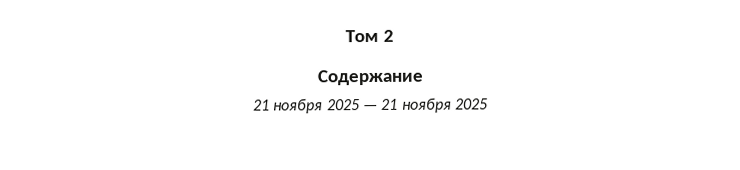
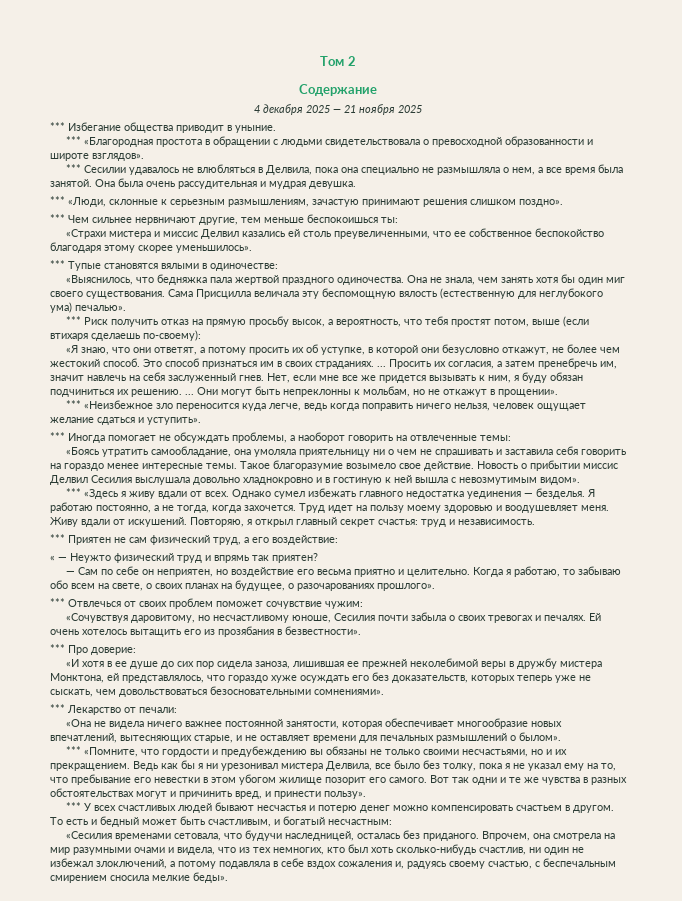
- 21 ноября 2025 — 21 ноября 2025
+ 4 декабря 2025 — 21 ноября 2025
+ *** Избегание общества приводит в уныние.
+ *** «Благородная простота в обращении с людьми свидетельствовала о превосходной образованности и широте взглядов».
+ *** Сесилии удавалось не влюбляться в Делвила, пока она специально не размышляла о нем, а все время была занятой. Она была очень рассудительная и мудрая девушка.
+ *** «Люди, склонные к серьезным размышлениям, зачастую принимают решения слишком поздно».
+ *** Чем сильнее нервничают другие, тем меньше беспокоишься ты:
+ «Страхи мистера и миссис Делвил казались ей столь преувеличенными, что ее собственное беспокойство благодаря этому скорее уменьшилось».
+ *** Тупые становятся вялыми в одиночестве:
+ «Выяснилось, что бедняжка пала жертвой праздного одиночества. Она не знала, чем занять хотя бы один миг своего существования. Сама Присцилла величала эту беспомощную вялость (естественную для неглубокого ума) печалью».
+ *** Риск получить отказ на прямую просьбу высок, а вероятность, что тебя простят потом, выше (если втихаря сделаешь по-своему):
+ «Я знаю, что они ответят, а потому просить их об уступке, в которой они безусловно откажут, не более чем жестокий способ. Это способ признаться им в своих страданиях. ... Просить их согласия, а затем пренебречь им, значит навлечь на себя заслуженный гнев. Нет, если мне все же придется вызывать к ним, я буду обязан подчиниться их решению. ... Они могут быть непреклонны к мольбам, но не откажут в прощении».
+ *** «Неизбежное зло переносится куда легче, ведь когда поправить ничего нельзя, человек ощущает желание сдаться и уступить».
+ *** Иногда помогает не обсуждать проблемы, а наоборот говорить на отвлеченные темы:
+ «Боясь утратить самообладание, она умоляла приятельницу ни о чем не спрашивать и заставила себя говорить на гораздо менее интересные темы. Такое благоразумие возымело свое действие. Новость о прибытии миссис Делвил Сесилия выслушала довольно хладнокровно и в гостиную к ней вышла с невозмутимым видом».
+ *** «Здесь я живу вдали от всех. Однако сумел избежать главного недостатка уединения — безделья. Я работаю постоянно, а не тогда, когда захочется. Труд идет на пользу моему здоровью и воодушевляет меня. Живу вдали от искушений. Повторяю, я открыл главный секрет счастья: труд и независимость.
+ *** Приятен не сам физический труд, а его воздействие:
+ « — Неужто физический труд и впрямь так приятен?
+ — Сам по себе он неприятен, но воздействие его весьма приятно и целительно. Когда я работаю, то забываю обо всем на свете, о своих планах на будущее, о разочарованиях прошлого».
+ *** Отвлечься от своих проблем поможет сочувствие чужим:
+ «Сочувствуя даровитому, но несчастливому юноше, Сесилия почти забыла о своих тревогах и печалях. Ей очень хотелось вытащить его из прозябания в безвестности».
+ *** Про доверие:
+ «И хотя в ее душе до сих пор сидела заноза, лишившая ее прежней неколебимой веры в дружбу мистера Монктона, ей представлялось, что гораздо хуже осуждать его без доказательств, которых теперь уже не сыскать, чем довольствоваться безосновательными сомнениями».
+ *** Лекарство от печали:
+ «Она не видела ничего важнее постоянной занятости, которая обеспечивает многообразие новых впечатлений, вытесняющих старые, и не оставляет времени для печальных размышлений о былом».
+ *** «Помните, что гордости и предубеждению вы обязаны не только своими несчастьями, но и их прекращением. Ведь как бы я ни урезонивал мистера Делвила, все было без толку, пока я не указал ему на то, что пребывание его невестки в этом убогом жилище позорит его самого. Вот так одни и те же чувства в разных обстоятельствах могут и причинить вред, и принести пользу».
+ *** У всех счастливых людей бывают несчастья и потерю денег можно компенсировать счастьем в другом. То есть и бедный может быть счастливым, и богатый несчастным:
+ «Сесилия временами сетовала, что будучи наследницей, осталась без приданого. Впрочем, она смотрела на мир разумными очами и видела, что из тех немногих, кто был хоть сколько-нибудь счастлив, ни один не избежал злоключений, а потому подавляла в себе вздох сожаления и, радуясь своему счастью, с беспечальным смирением сносила мелкие беды».

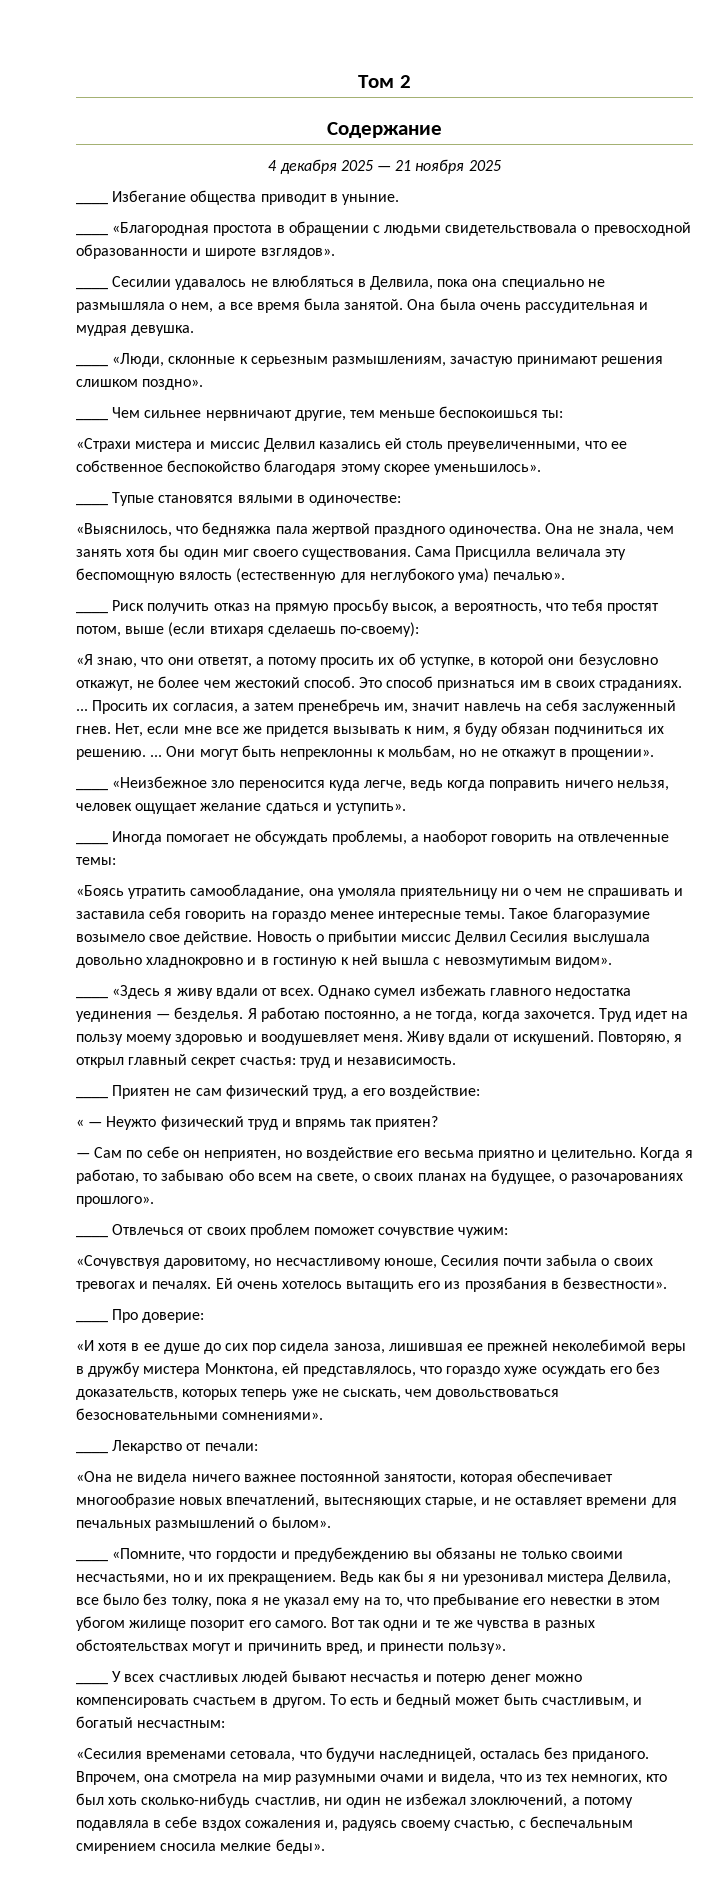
- *** Избегание общества приводит в уныние.
+ ____ Избегание общества приводит в уныние.
- *** «Благородная простота в обращении с людьми свидетельствовала о превосходной образованности и широте взглядов».
+ ____ «Благородная простота в обращении с людьми свидетельствовала о превосходной образованности и широте взглядов».
- *** Сесилии удавалось не влюбляться в Делвила, пока она специально не размышляла о нем, а все время была занятой.
+ ____ Сесилии удавалось не влюбляться в Делвила, пока она специально не размышляла о нем, а все время была занятой.
- *** «Люди, склонные к серьезным размышлениям, зачастую принимают решения слишком поздно».
+ ____ «Люди, склонные к серьезным размышлениям, зачастую принимают решения слишком поздно».
- *** Чем сильнее нервничают другие, тем меньше беспокоишься ты:
+ ____ Чем сильнее нервничают другие, тем меньше беспокоишься ты:
- *** Тупые становятся вялыми в одиночестве:
+ ____ Тупые становятся вялыми в одиночестве:
- *** Риск получить отказ на прямую просьбу высок, а вероятность, что тебя простят потом, выше (если втихаря сделаешь по-своему):
+ ____ Риск получить отказ на прямую просьбу высок, а вероятность, что тебя простят потом, выше (если втихаря сделаешь по-своему):
- *** «Неизбежное зло переносится куда легче, ведь когда поправить ничего нельзя, человек ощущает желание сдаться и уступить».
+ ____ «Неизбежное зло переносится куда легче, ведь когда поправить ничего нельзя, человек ощущает желание сдаться и уступить».
- *** Иногда помогает не обсуждать проблемы, а наоборот говорить на отвлеченные темы:
+ ____ Иногда помогает не обсуждать проблемы, а наоборот говорить на отвлеченные темы:
- *** «Здесь я живу вдали от всех.
+ ____ «Здесь я живу вдали от всех.
- *** Приятен не сам физический труд, а его воздействие:
+ ____ Приятен не сам физический труд, а его воздействие:
- *** Отвлечься от своих проблем поможет сочувствие чужим:
+ ____ Отвлечься от своих проблем поможет сочувствие чужим:
- *** Про доверие:
+ ____ Про доверие:
- *** Лекарство от печали:
+ ____ Лекарство от печали:
- *** «Помните, что гордости и предубеждению вы обязаны не только своими несчастьями, но и их прекращением.
+ ____ «Помните, что гордости и предубеждению вы обязаны не только своими несчастьями, но и их прекращением.
- *** У всех счастливых людей бывают несчастья и потерю денег можно компенсировать счастьем в другом.
+ ____ У всех счастливых людей бывают несчастья и потерю денег можно компенсировать счастьем в другом.

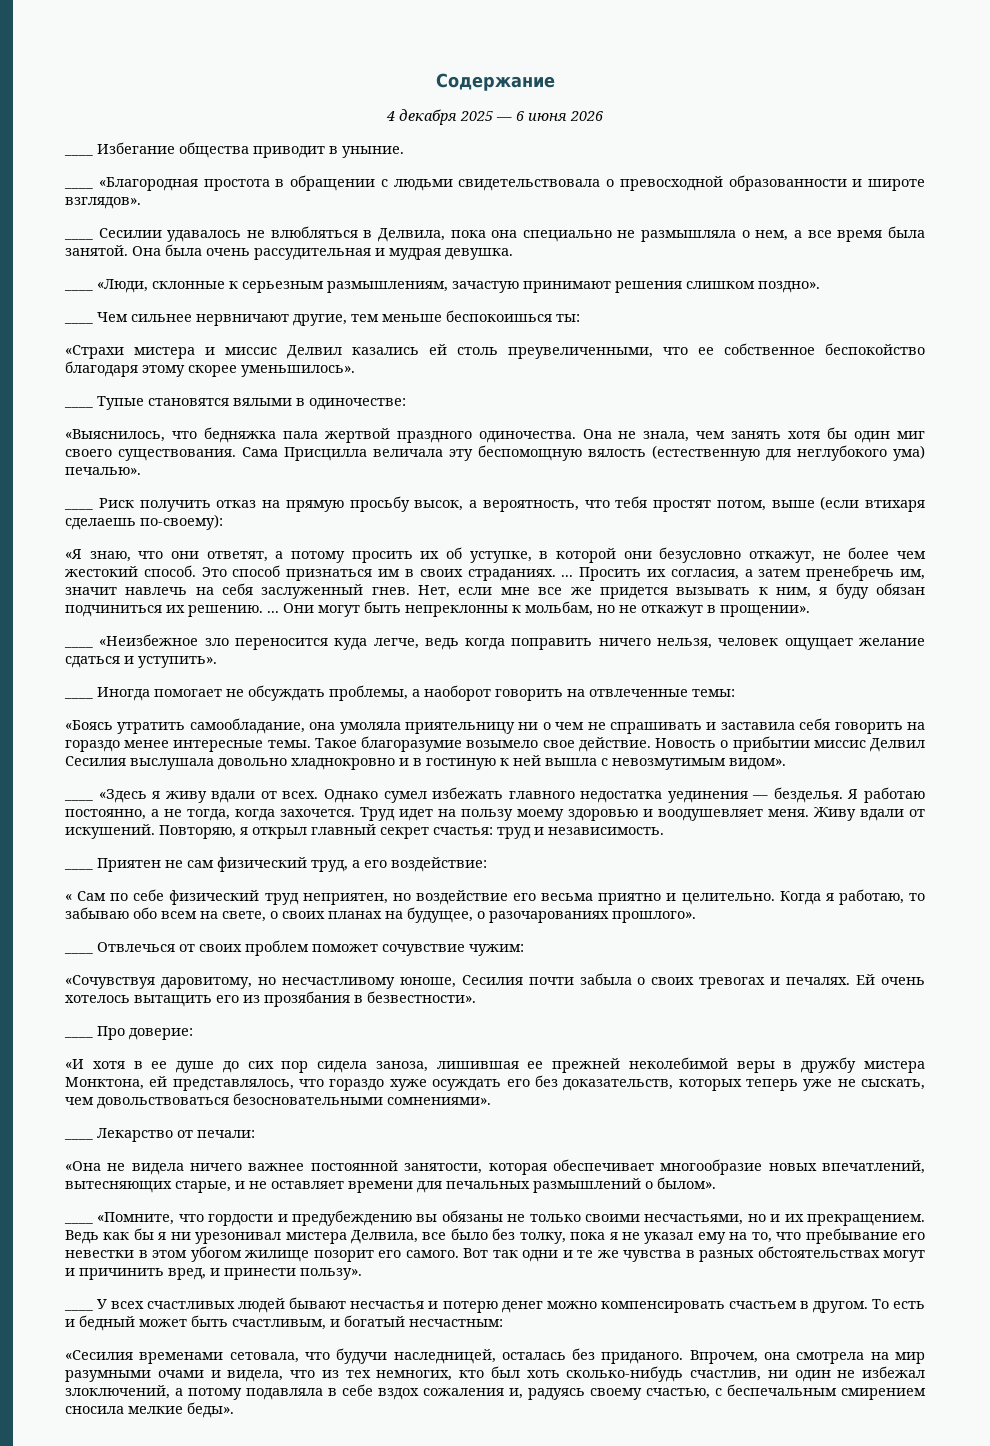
- Том 2
- 4 декабря 2025 — 21 ноября 2025
+ 4 декабря 2025 — 6 июня 2026
- « — Неужто физический труд и впрямь так приятен?
- — Сам по себе он неприятен, но воздействие его весьма приятно и целительно.
+ « Сам по себе физический труд неприятен, но воздействие его весьма приятно и целительно.

